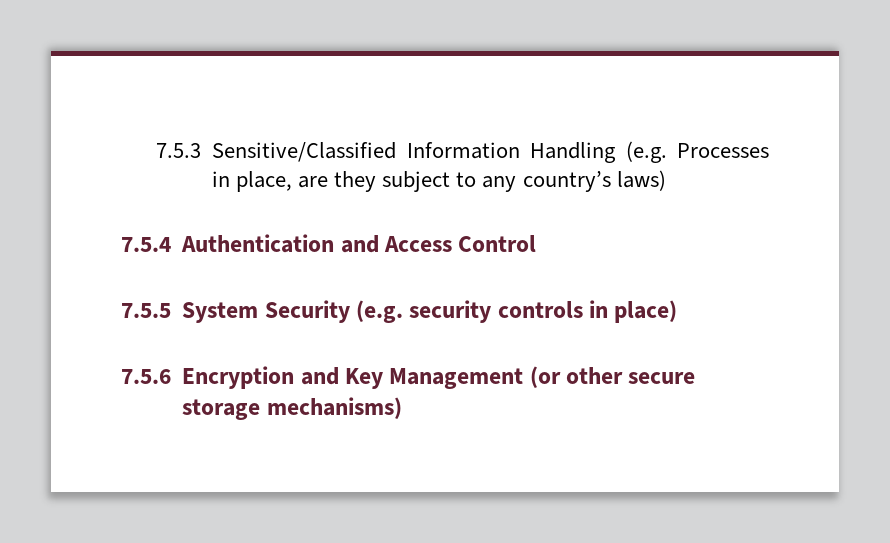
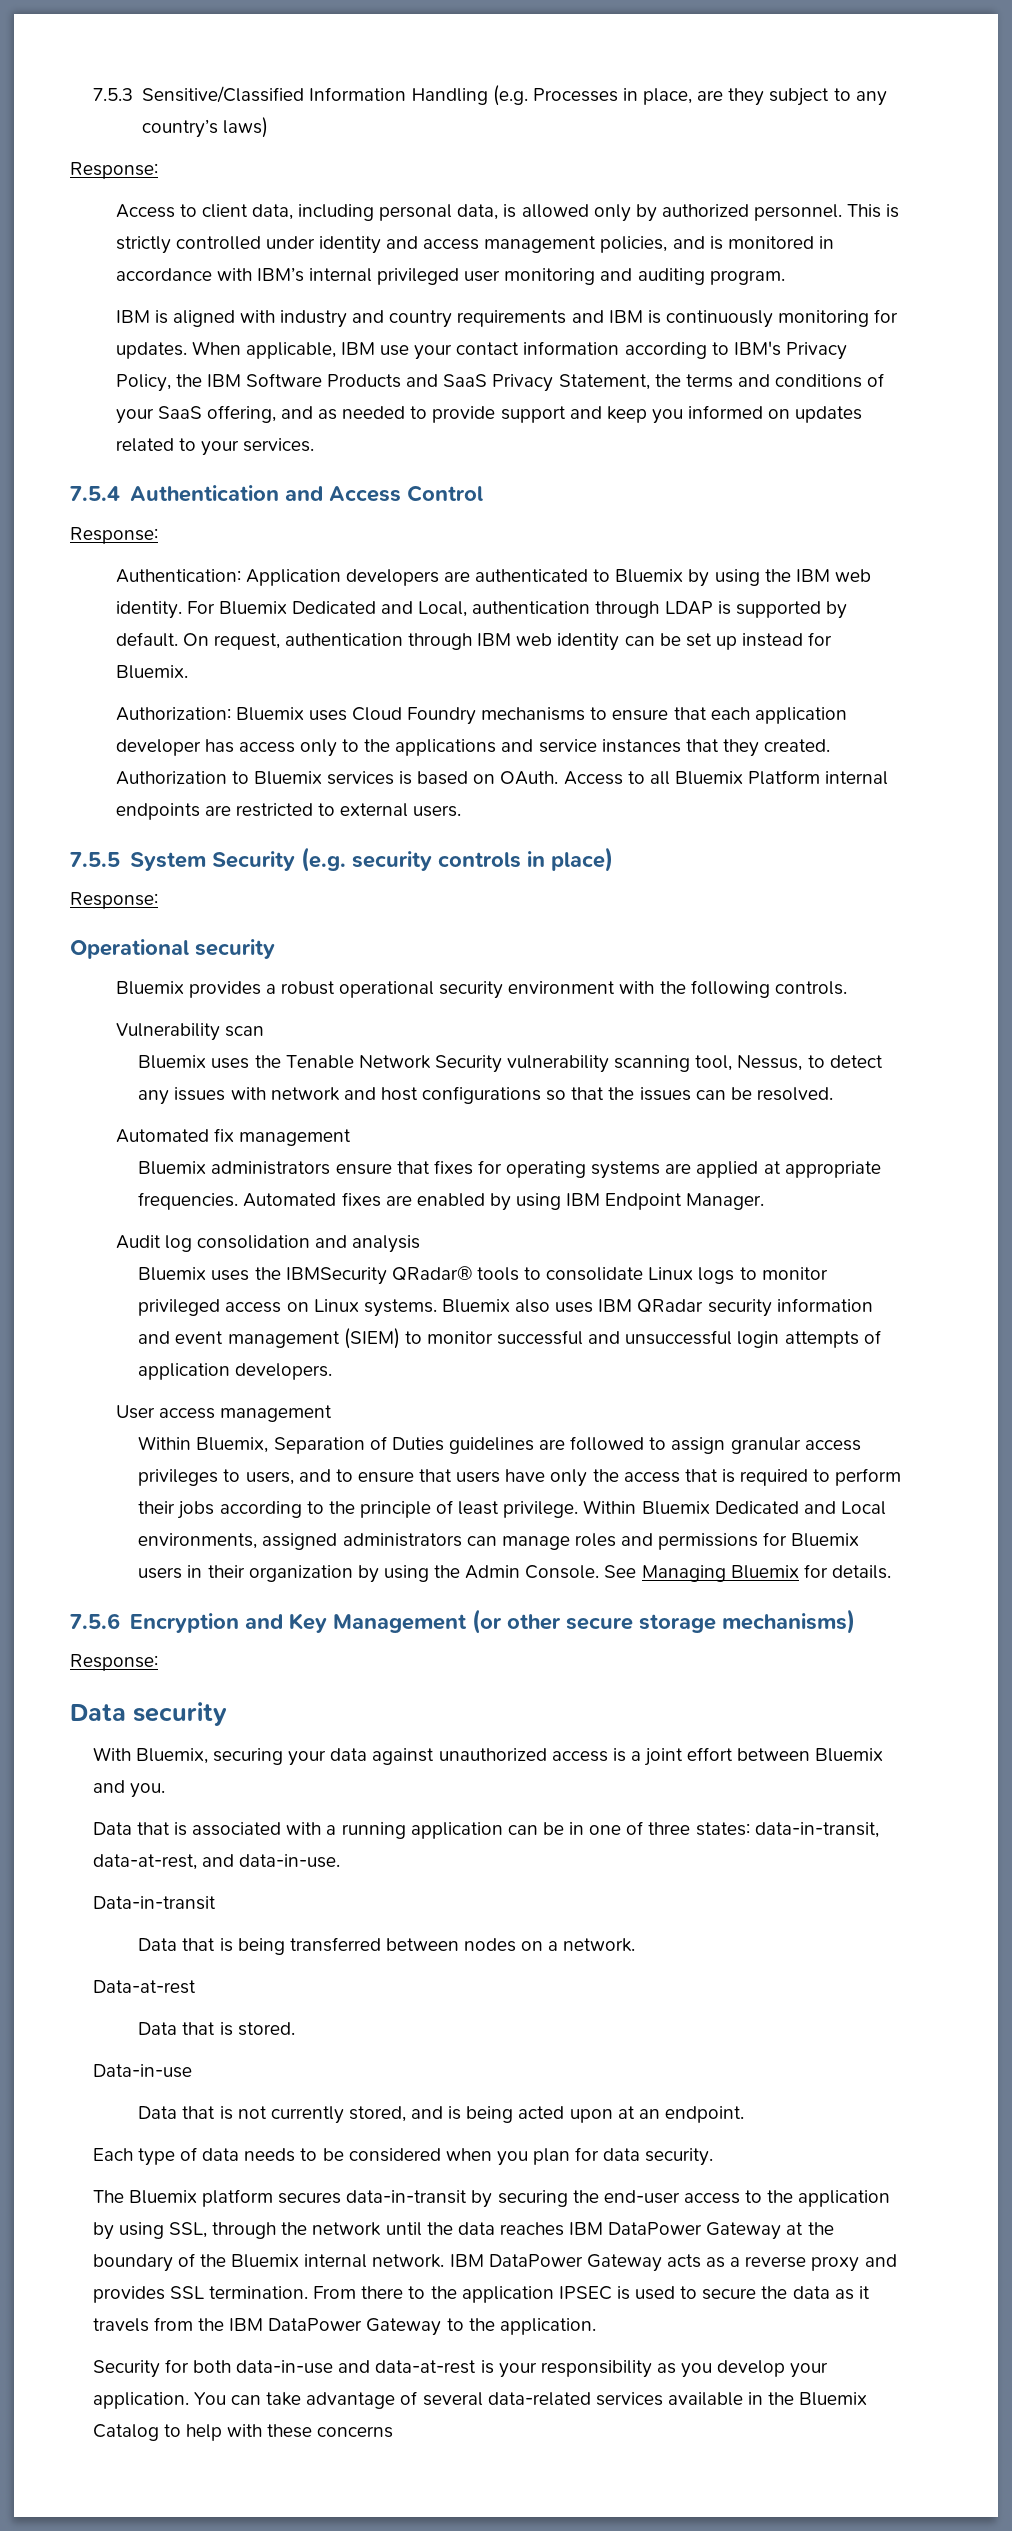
  7.5.3 Sensitive/Classified Information Handling (e.g. Processes in place, are they subject to any country’s laws)
+ Response:
+ Access to client data, including personal data, is allowed only by authorized personnel. This is strictly controlled under identity and access management policies, and is monitored in accordance with IBM’s internal privileged user monitoring and auditing program.
+ IBM is aligned with industry and country requirements and IBM is continuously monitoring for updates. When applicable, IBM use your contact information according to IBM's Privacy Policy, the IBM Software Products and SaaS Privacy Statement, the terms and conditions of your SaaS offering, and as needed to provide support and keep you informed on updates related to your services.
  7.5.4 Authentication and Access Control
+ Response:
+ Authentication: Application developers are authenticated to Bluemix by using the IBM web identity. For Bluemix Dedicated and Local, authentication through LDAP is supported by default. On request, authentication through IBM web identity can be set up instead for Bluemix.
+ Authorization: Bluemix uses Cloud Foundry mechanisms to ensure that each application developer has access only to the applications and service instances that they created. Authorization to Bluemix services is based on OAuth. Access to all Bluemix Platform internal endpoints are restricted to external users.
  7.5.5 System Security (e.g. security controls in place)
+ Response:
+ Operational security
+ Bluemix provides a robust operational security environment with the following controls.
+ Vulnerability scan
+ Bluemix uses the Tenable Network Security vulnerability scanning tool, Nessus, to detect any issues with network and host configurations so that the issues can be resolved.
+ Automated fix management
+ Bluemix administrators ensure that fixes for operating systems are applied at appropriate frequencies. Automated fixes are enabled by using IBM Endpoint Manager.
+ Audit log consolidation and analysis
+ Bluemix uses the IBMSecurity QRadar® tools to consolidate Linux logs to monitor privileged access on Linux systems. Bluemix also uses IBM QRadar security information and event management (SIEM) to monitor successful and unsuccessful login attempts of application developers.
+ User access management
+ Within Bluemix, Separation of Duties guidelines are followed to assign granular access privileges to users, and to ensure that users have only the access that is required to perform their jobs according to the principle of least privilege. Within Bluemix Dedicated and Local environments, assigned administrators can manage roles and permissions for Bluemix users in their organization by using the Admin Console. See Managing Bluemix for details.
  7.5.6 Encryption and Key Management (or other secure storage mechanisms)
+ Response:
+ Data security
+ With Bluemix, securing your data against unauthorized access is a joint effort between Bluemix and you.
+ Data that is associated with a running application can be in one of three states: data-in-transit, data-at-rest, and data-in-use.
+ Data-in-transit
+ Data that is being transferred between nodes on a network.
+ Data-at-rest
+ Data that is stored.
+ Data-in-use
+ Data that is not currently stored, and is being acted upon at an endpoint.
+ Each type of data needs to be considered when you plan for data security.
+ The Bluemix platform secures data-in-transit by securing the end-user access to the application by using SSL, through the network until the data reaches IBM DataPower Gateway at the boundary of the Bluemix internal network. IBM DataPower Gateway acts as a reverse proxy and provides SSL termination. From there to the application IPSEC is used to secure the data as it travels from the IBM DataPower Gateway to the application.
+ Security for both data-in-use and data-at-rest is your responsibility as you develop your application. You can take advantage of several data-related services available in the Bluemix Catalog to help with these concerns

